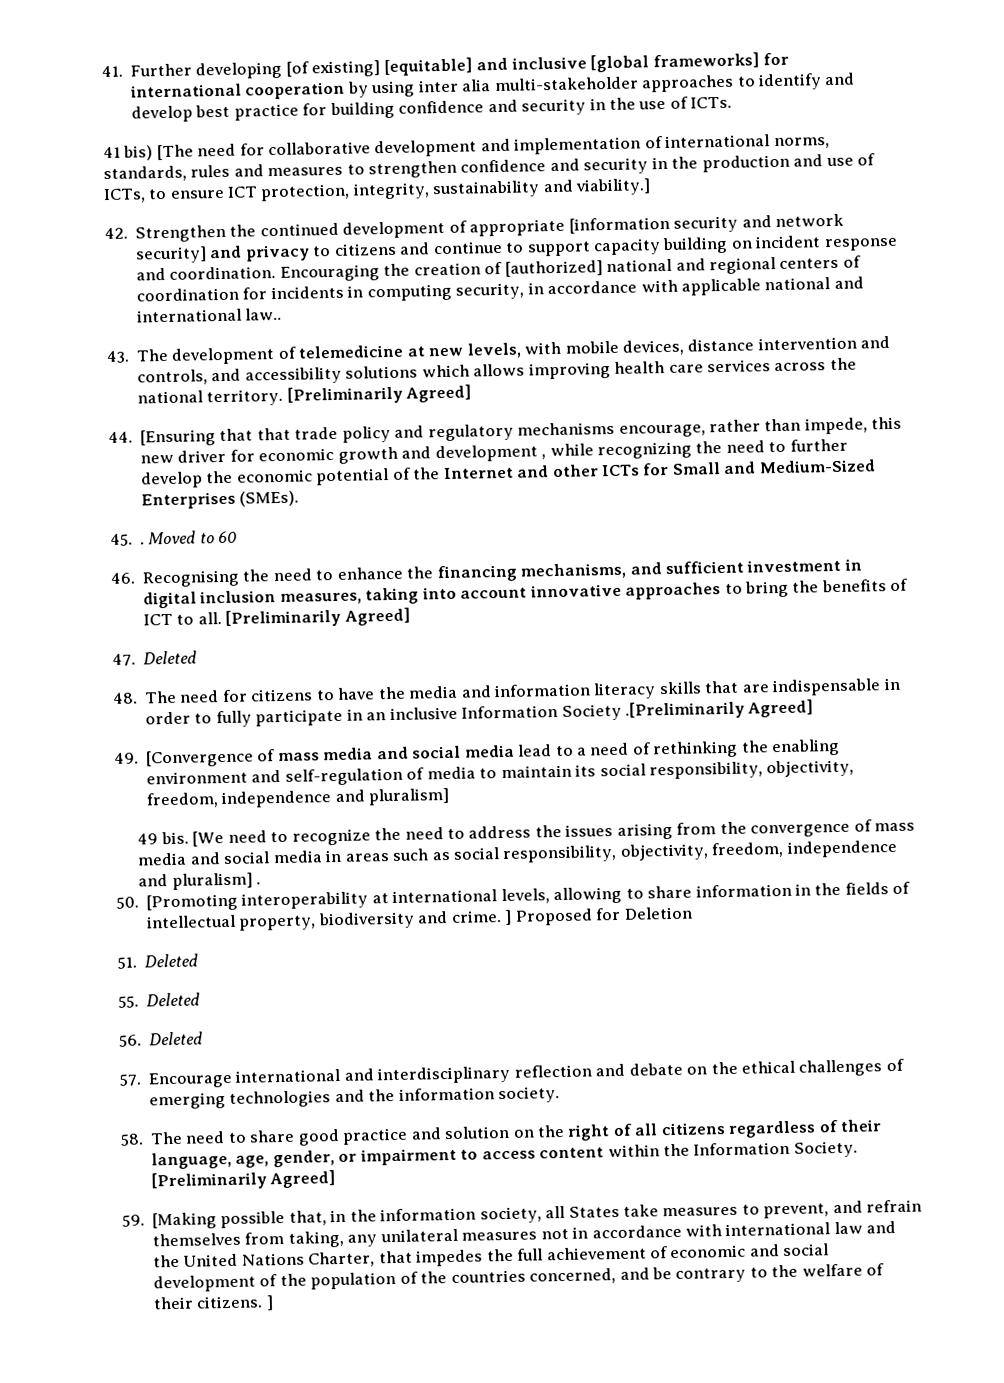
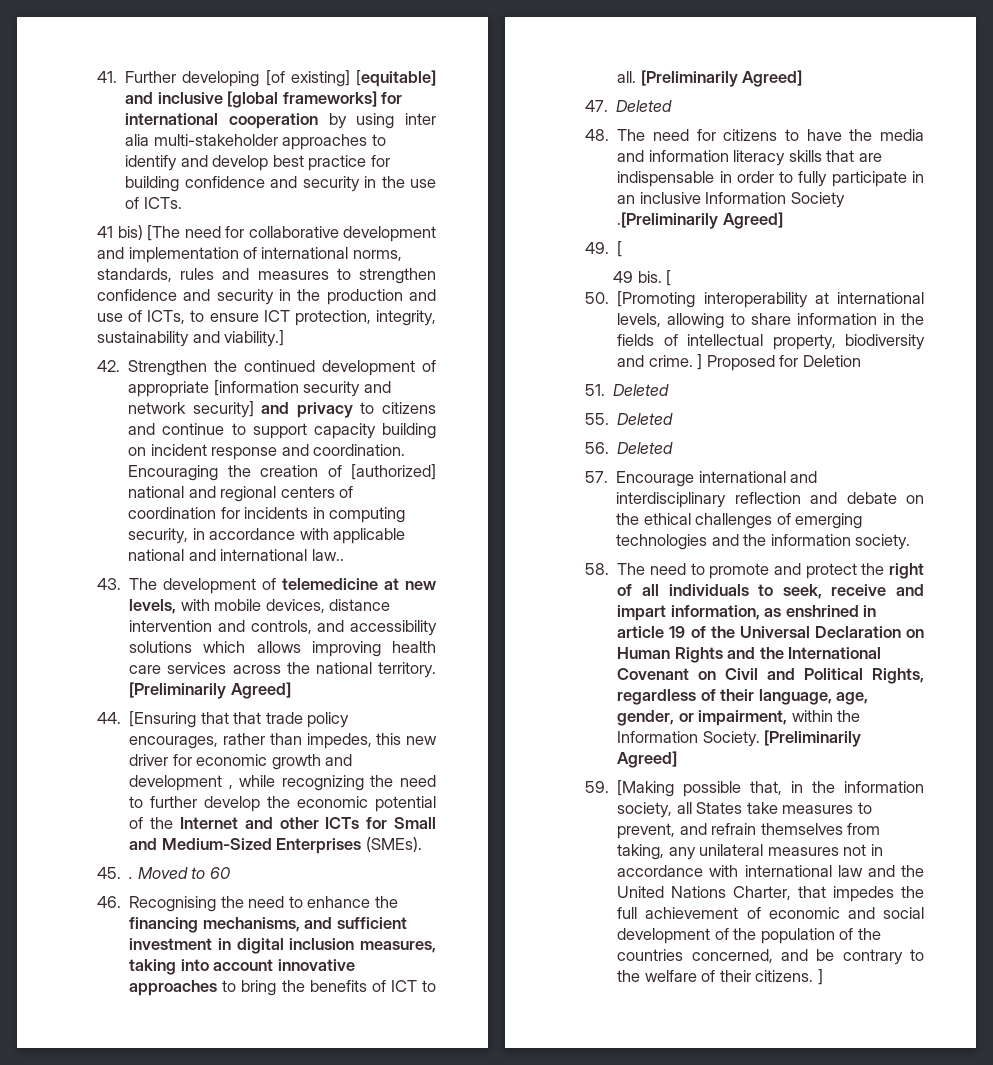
- 44. [Ensuring that that trade policy and regulatory mechanisms encourage, rather than impede, this new driver for economic growth and development , while recognizing the need to further develop the economic potential of the Internet and other ICTs for Small and Medium-Sized Enterprises (SMEs).
+ 44. [Ensuring that that trade policy encourages, rather than impedes, this new driver for economic growth and development , while recognizing the need to further develop the economic potential of the Internet and other ICTs for Small and Medium-Sized Enterprises (SMEs).
- 49. [Convergence of mass media and social media lead to a need of rethinking the enabling environment and self-regulation of media to maintain its social responsibility, objectivity, freedom, independence and pluralism]
- 49 bis. [We need to recognize the need to address the issues arising from the convergence of mass media and social media in areas such as social responsibility, objectivity, freedom, independence and pluralism] .
+ 49. [
+ 49 bis. [
- 58. The need to share good practice and solution on the right of all citizens regardless of their language, age, gender, or impairment to access content within the Information Society.
+ 58. The need to promote and protect the right of all individuals to seek, receive and impart information, as enshrined in article 19 of the Universal Declaration on Human Rights and the International Covenant on Civil and Political Rights, regardless of their language, age, gender, or impairment, within the Information Society.

